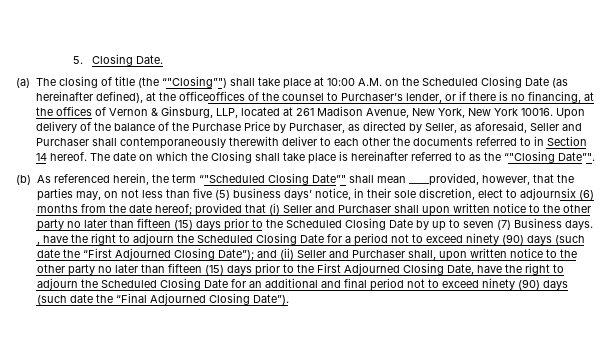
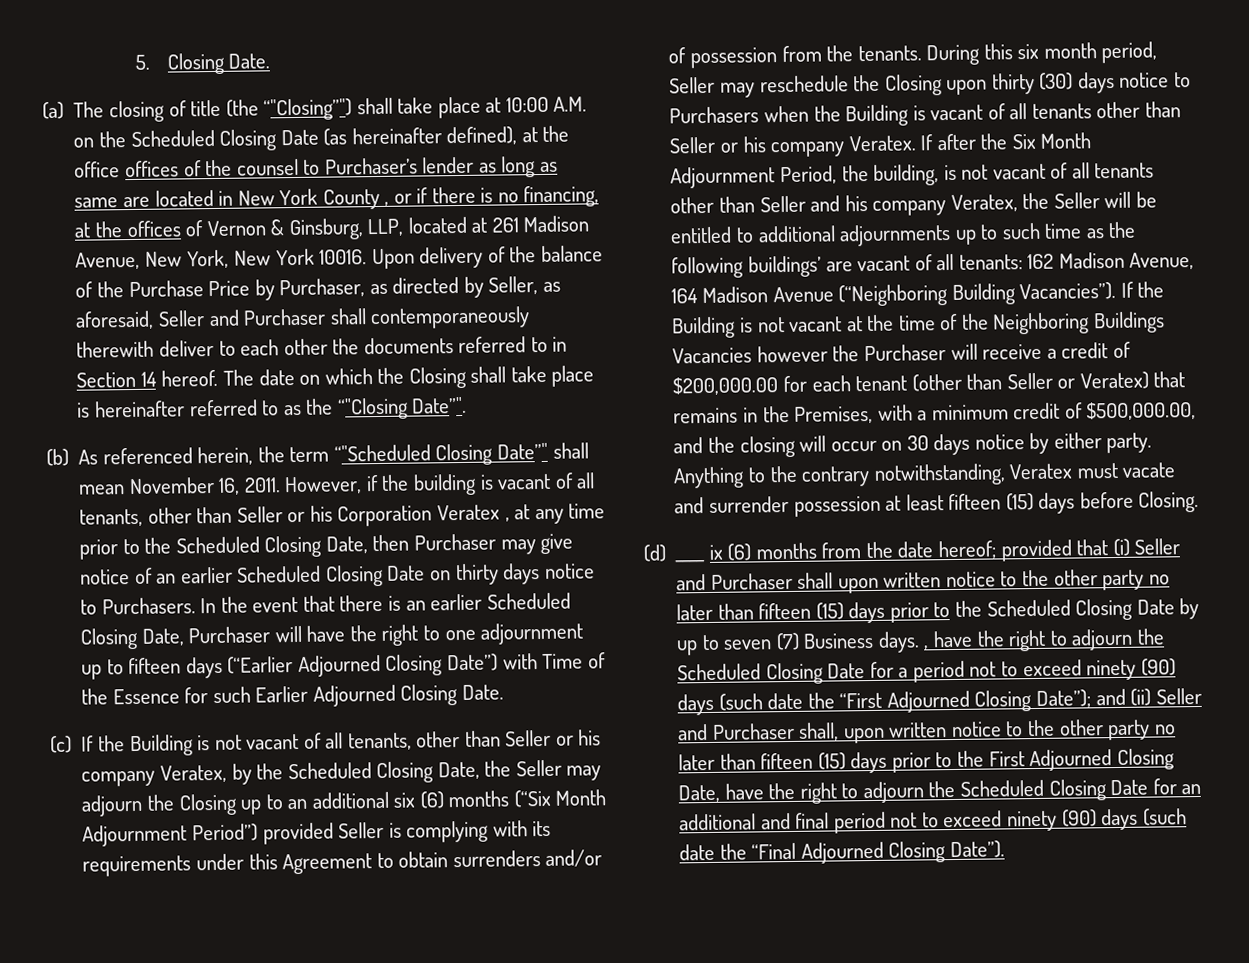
- (a) The closing of title (the “"Closing”") shall take place at 10:00 A.M. on the Scheduled Closing Date (as hereinafter defined), at the officeoffices of the counsel to Purchaser’s lender, or if there is no financing, at the offices of Vernon & Ginsburg, LLP, located at 261 Madison Avenue, New York, New York 10016.
+ (a) The closing of title (the “"Closing”") shall take place at 10:00 A.M. on the Scheduled Closing Date (as hereinafter defined), at the office offices of the counsel to Purchaser’s lender as long as same are located in New York County , or if there is no financing, at the offices of Vernon & Ginsburg, LLP, located at 261 Madison Avenue, New York, New York 10016.
- (b) As referenced herein, the term “"Scheduled Closing Date”" shall mean ____provided, however, that the parties may, on not less than five (5) business days’ notice, in their sole discretion, elect to adjournsix (6) months from the date hereof;
+ (b) As referenced herein, the term “"Scheduled Closing Date”" shall mean November 16, 2011. However, if the building is vacant of all tenants, other than Seller or his Corporation Veratex , at any time prior to the Scheduled Closing Date, then Purchaser may give notice of an earlier Scheduled Closing Date on thirty days notice to Purchasers. In the event that there is an earlier Scheduled Closing Date, Purchaser will have the right to one adjournment up to fifteen days (“Earlier Adjourned Closing Date”) with Time of the Essence for such Earlier Adjourned Closing Date.
+ (c) If the Building is not vacant of all tenants, other than Seller or his company Veratex, by the Scheduled Closing Date, the Seller may adjourn the Closing up to an additional six (6) months (“Six Month Adjournment Period”) provided Seller is complying with its requirements under this Agreement to obtain surrenders and/or of possession from the tenants. During this six month period, Seller may reschedule the Closing upon thirty (30) days notice to Purchasers when the Building is vacant of all tenants other than Seller or his company Veratex. If after the Six Month Adjournment Period, the building, is not vacant of all tenants other than Seller and his company Veratex, the Seller will be entitled to additional adjournments up to such time as the following buildings’ are vacant of all tenants: 162 Madison Avenue, 164 Madison Avenue (“Neighboring Building Vacancies”). If the Building is not vacant at the time of the Neighboring Buildings Vacancies however the Purchaser will receive a credit of $200,000.00 for each tenant (other than Seller or Veratex) that remains in the Premises, with a minimum credit of $500,000.00, and the closing will occur on 30 days notice by either party. Anything to the contrary notwithstanding, Veratex must vacate and surrender possession at least fifteen (15) days before Closing.
+ (d) ____ ix (6) months from the date hereof;

